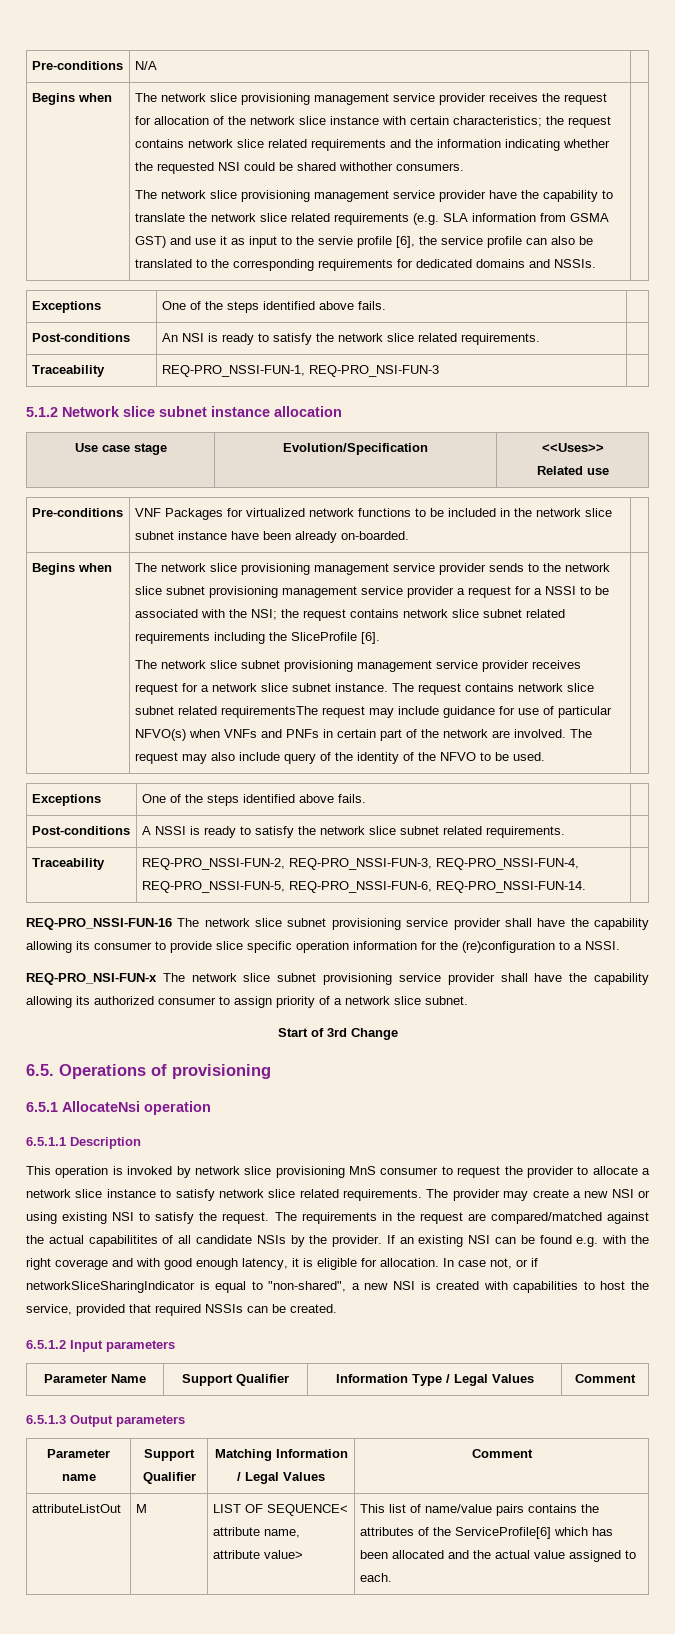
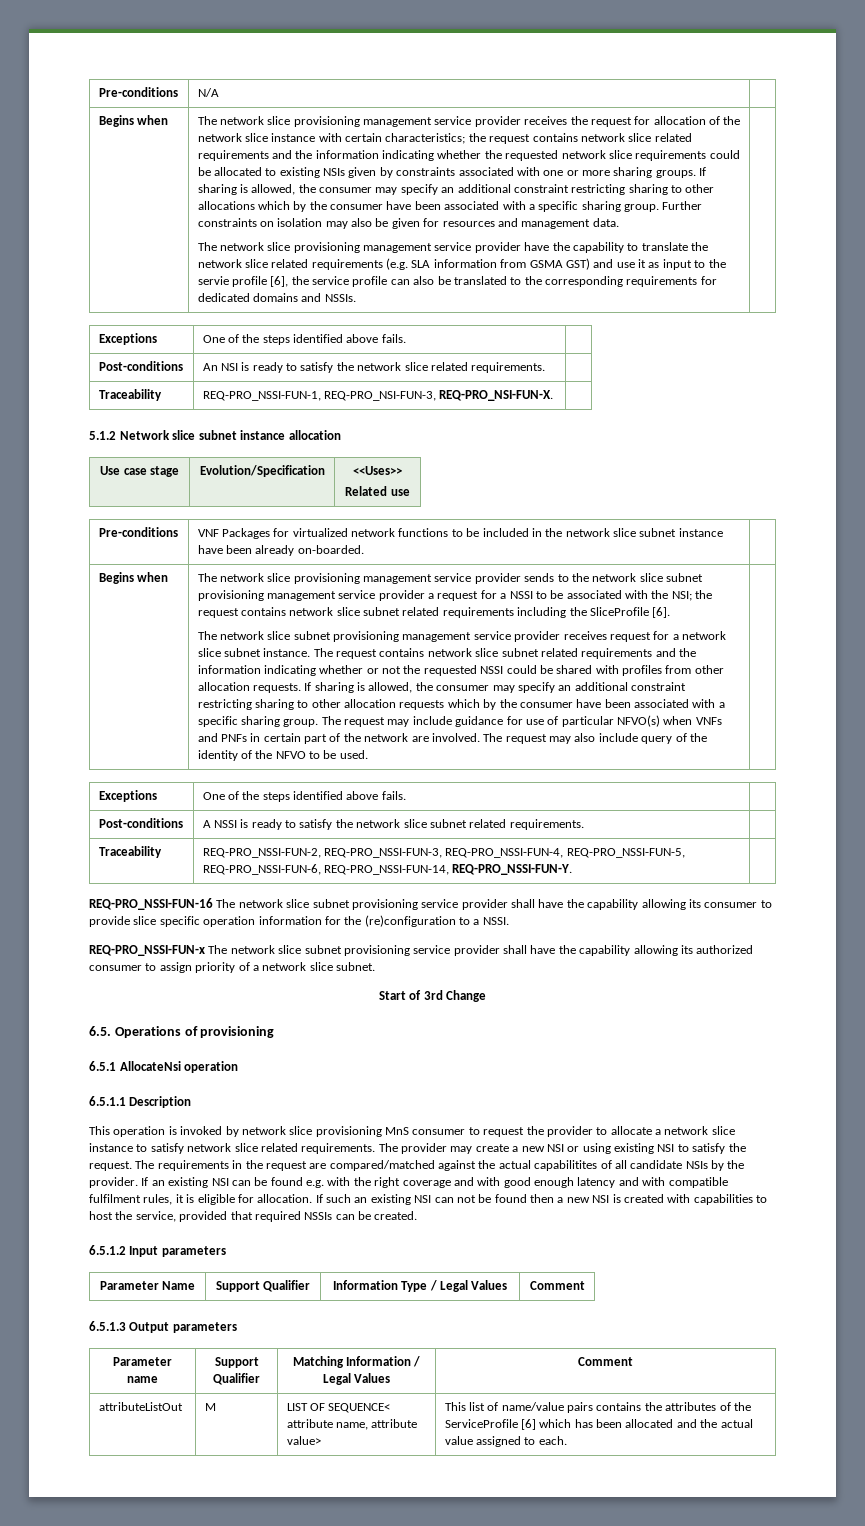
- The network slice provisioning management service provider receives the request for allocation of the network slice instance with certain characteristics; the request contains network slice related requirements and the information indicating whether the requested NSI could be shared withother consumers.
+ The network slice provisioning management service provider receives the request for allocation of the network slice instance with certain characteristics; the request contains network slice related requirements and the information indicating whether the requested network slice requirements could be allocated to existing NSIs given by constraints associated with one or more sharing groups. If sharing is allowed, the consumer may specify an additional constraint restricting sharing to other allocations which by the consumer have been associated with a specific sharing group. Further constraints on isolation may also be given for resources and management data.
- Traceability | REQ-PRO_NSSI-FUN-1, REQ-PRO_NSI-FUN-3 |
+ Traceability | REQ-PRO_NSSI-FUN-1, REQ-PRO_NSI-FUN-3, REQ-PRO_NSI-FUN-X. |
- The request contains network slice subnet related requirementsThe request may include guidance for use of particular NFVO(s) when VNFs and PNFs in certain part of the network are involved.
+ The request contains network slice subnet related requirements and the information indicating whether or not the requested NSSI could be shared with profiles from other allocation requests. If sharing is allowed, the consumer may specify an additional constraint restricting sharing to other allocation requests which by the consumer have been associated with a specific sharing group. The request may include guidance for use of particular NFVO(s) when VNFs and PNFs in certain part of the network are involved.
- Traceability | REQ-PRO_NSSI-FUN-2, REQ-PRO_NSSI-FUN-3, REQ-PRO_NSSI-FUN-4, REQ-PRO_NSSI-FUN-5, REQ-PRO_NSSI-FUN-6, REQ-PRO_NSSI-FUN-14. |
+ Traceability | REQ-PRO_NSSI-FUN-2, REQ-PRO_NSSI-FUN-3, REQ-PRO_NSSI-FUN-4, REQ-PRO_NSSI-FUN-5, REQ-PRO_NSSI-FUN-6, REQ-PRO_NSSI-FUN-14, REQ-PRO_NSSI-FUN-Y. |
- REQ-PRO_NSI-FUN-x The network slice subnet provisioning service provider shall have the capability allowing its authorized consumer to assign priority of a network slice subnet.
+ REQ-PRO_NSSI-FUN-x The network slice subnet provisioning service provider shall have the capability allowing its authorized consumer to assign priority of a network slice subnet.
- If an existing NSI can be found e.g. with the right coverage and with good enough latency, it is eligible for allocation.
+ If an existing NSI can be found e.g. with the right coverage and with good enough latency and with compatible fulfilment rules, it is eligible for allocation.
- In case not, or if networkSliceSharingIndicator is equal to "non-shared", a new NSI is created with capabilities to host the service, provided that required NSSIs can be created.
+ If such an existing NSI can not be found then a new NSI is created with capabilities to host the service, provided that required NSSIs can be created.
- attributeListOut | M | LIST OF SEQUENCE< attribute name, attribute value> | This list of name/value pairs contains the attributes of the ServiceProfile[6] which has been allocated and the actual value assigned to each.
+ attributeListOut | M | LIST OF SEQUENCE< attribute name, attribute value> | This list of name/value pairs contains the attributes of the ServiceProfile [6] which has been allocated and the actual value assigned to each.

